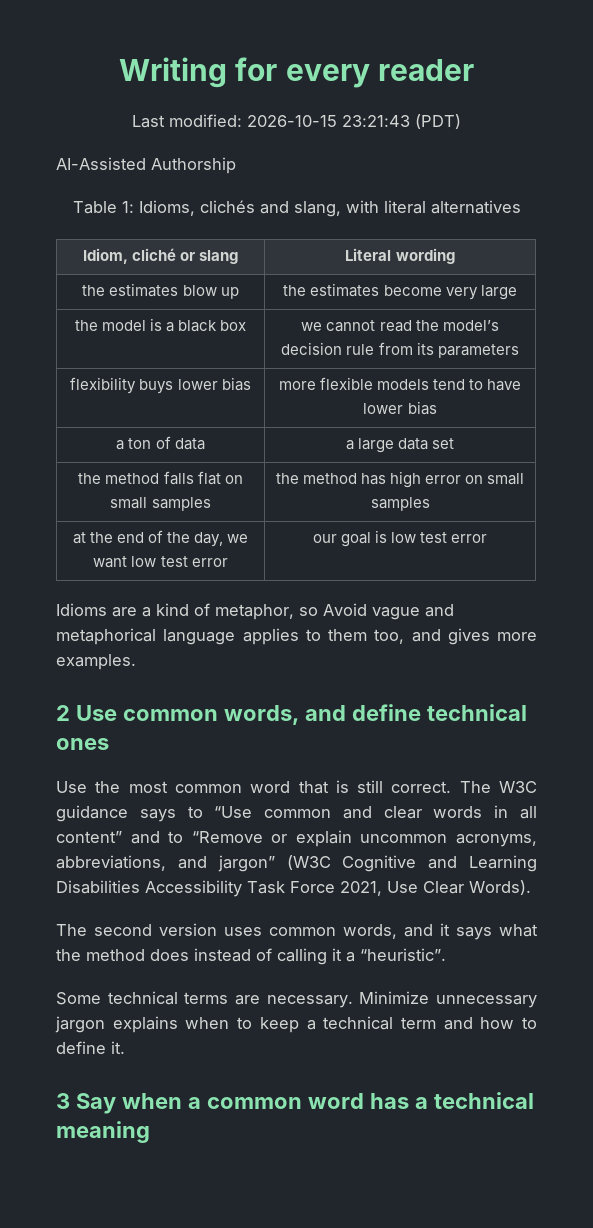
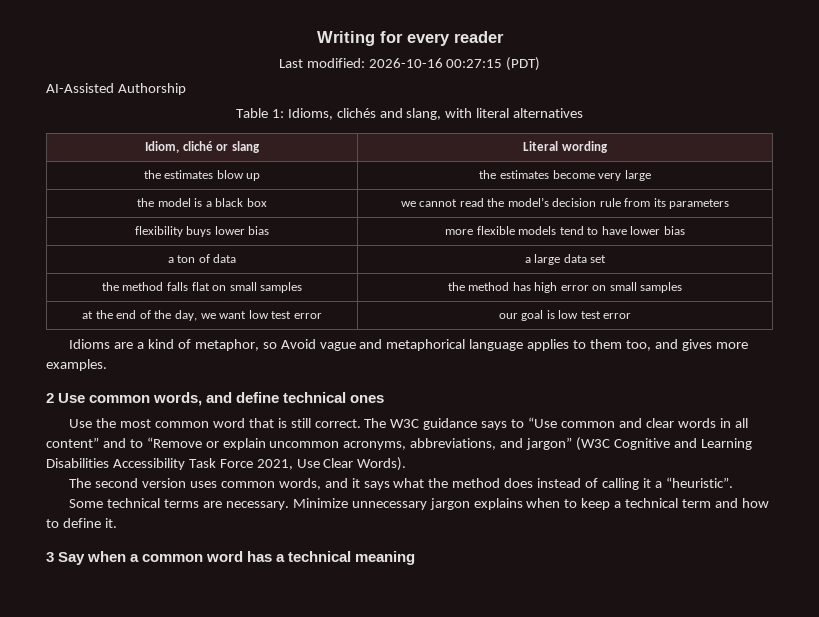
- Last modified: 2026-10-15 23:21:43 (PDT)
+ Last modified: 2026-10-16 00:27:15 (PDT)

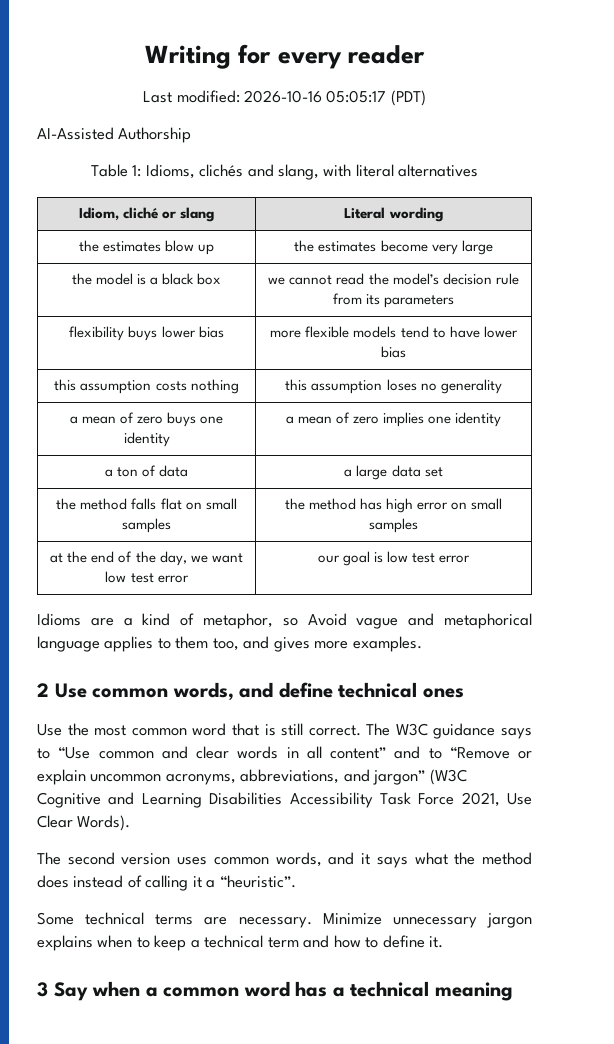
- Last modified: 2026-10-16 00:27:15 (PDT)
+ Last modified: 2026-10-16 05:05:17 (PDT)
+ this assumption costs nothing | this assumption loses no generality
+ a mean of zero buys one identity | a mean of zero implies one identity

